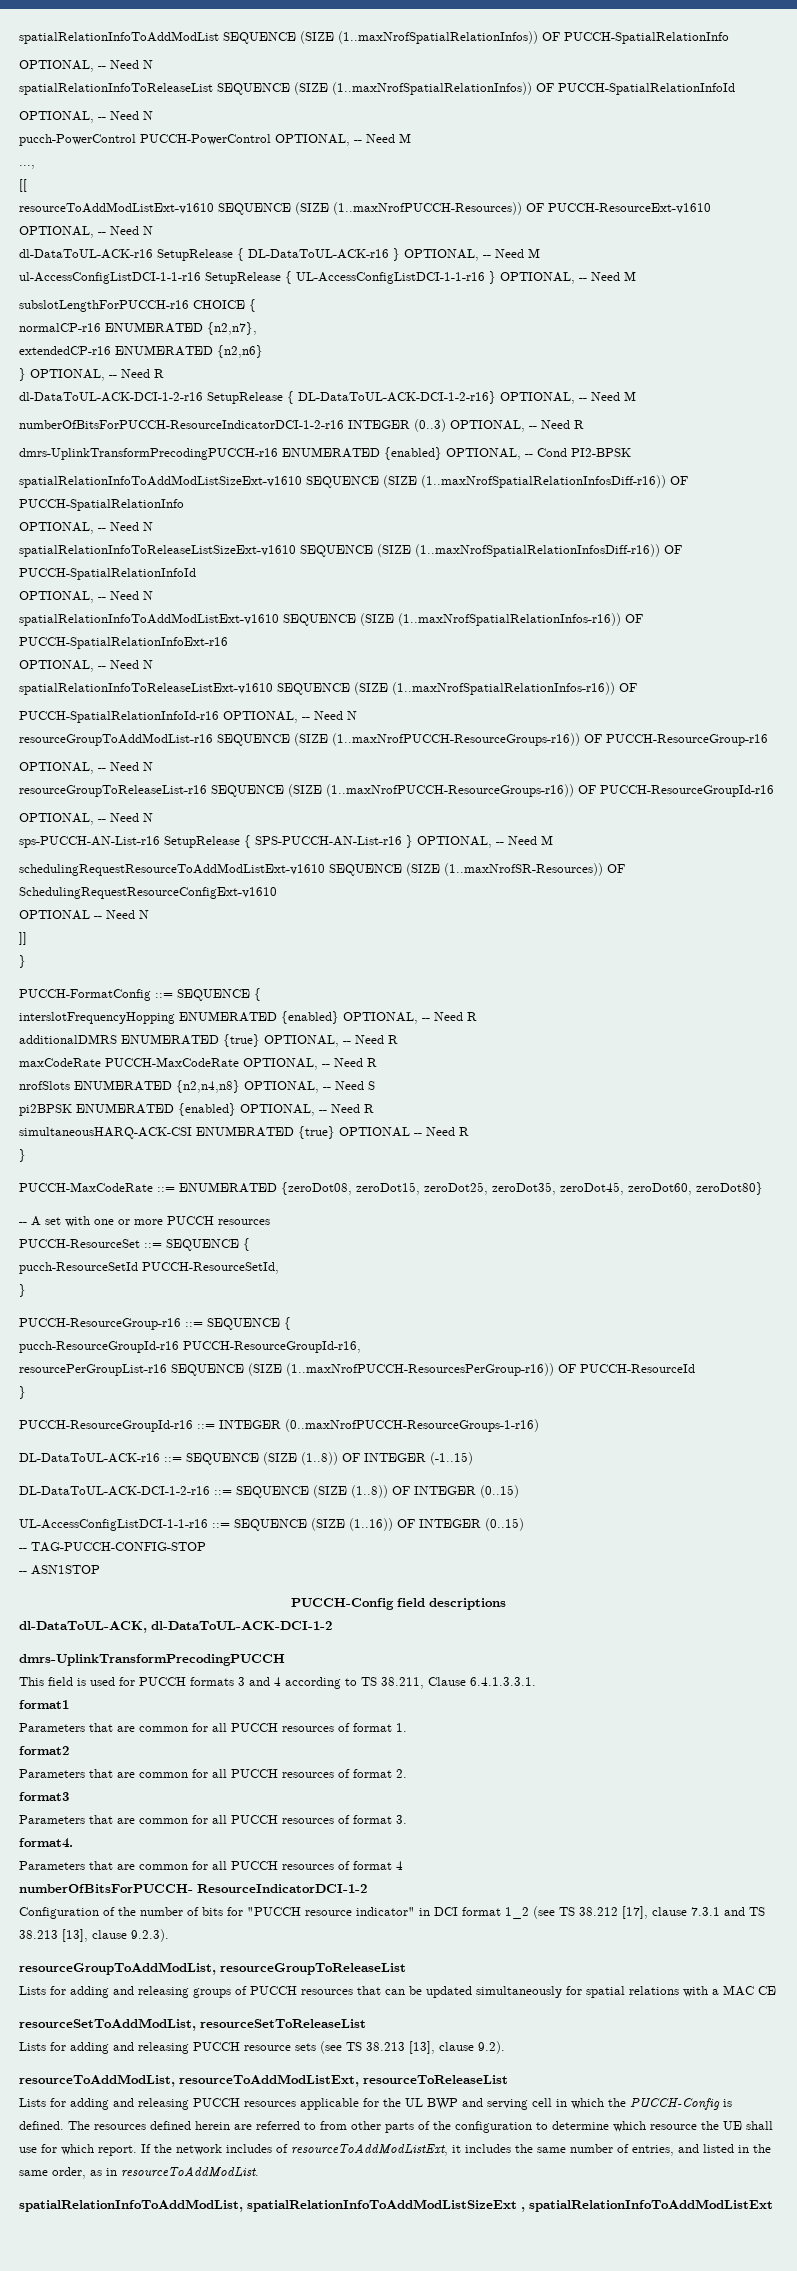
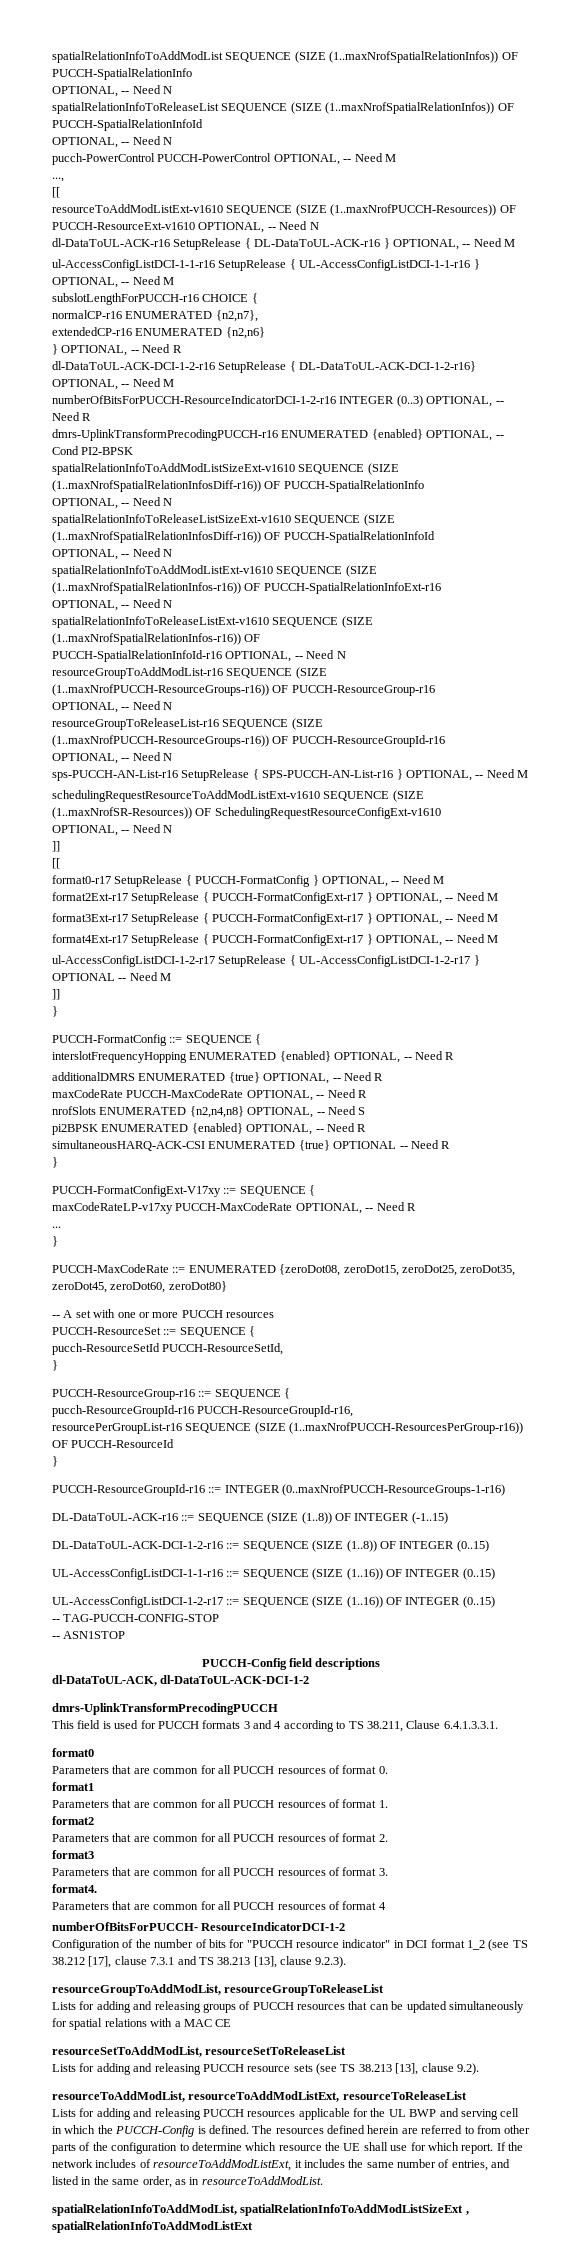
  schedulingRequestResourceToAddModListExt-v1610 SEQUENCE (SIZE (1..maxNrofSR-Resources)) OF SchedulingRequestResourceConfigExt-v1610
- OPTIONAL -- Need N
+ OPTIONAL, -- Need N
+ ]]
+ [[
+ format0-r17 SetupRelease { PUCCH-FormatConfig } OPTIONAL, -- Need M
+ format2Ext-r17 SetupRelease { PUCCH-FormatConfigExt-r17 } OPTIONAL, -- Need M
+ format3Ext-r17 SetupRelease { PUCCH-FormatConfigExt-r17 } OPTIONAL, -- Need M
+ format4Ext-r17 SetupRelease { PUCCH-FormatConfigExt-r17 } OPTIONAL, -- Need M
+ ul-AccessConfigListDCI-1-2-r17 SetupRelease { UL-AccessConfigListDCI-1-2-r17 } OPTIONAL -- Need M
+ PUCCH-FormatConfigExt-V17xy ::= SEQUENCE {
+ maxCodeRateLP-v17xy PUCCH-MaxCodeRate OPTIONAL, -- Need R
+ ...
+ }
+ UL-AccessConfigListDCI-1-2-r17 ::= SEQUENCE (SIZE (1..16)) OF INTEGER (0..15)
+ format0
+ Parameters that are common for all PUCCH resources of format 0.

